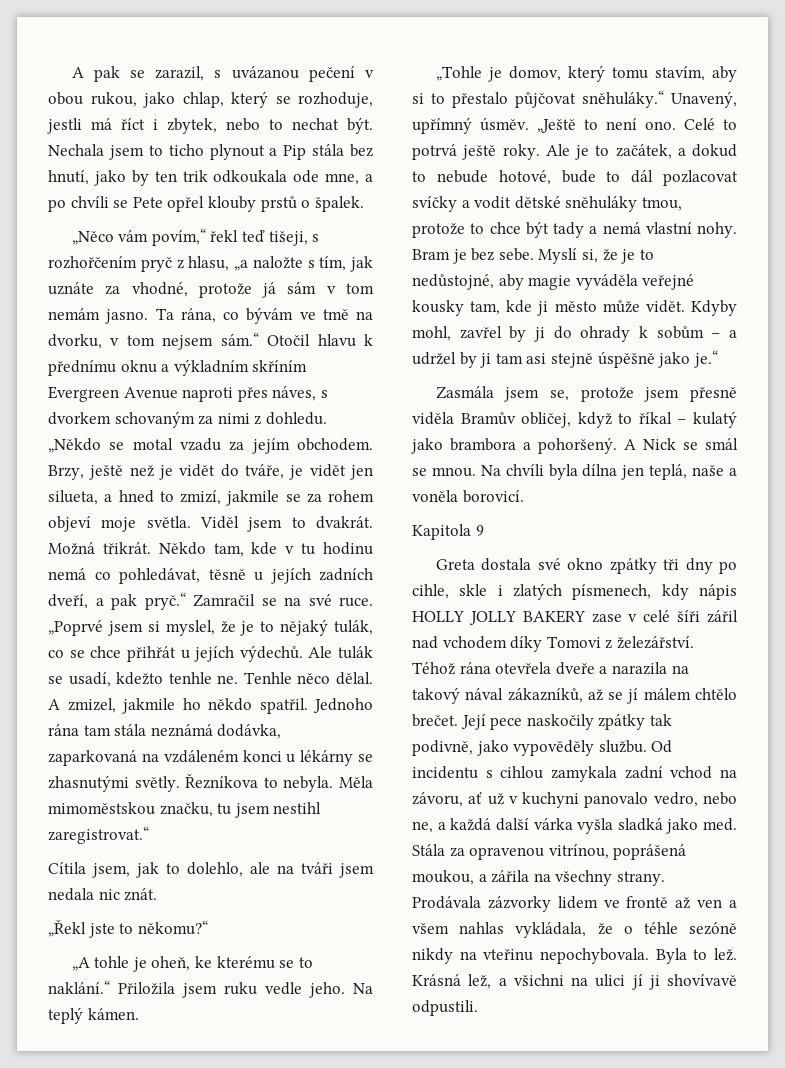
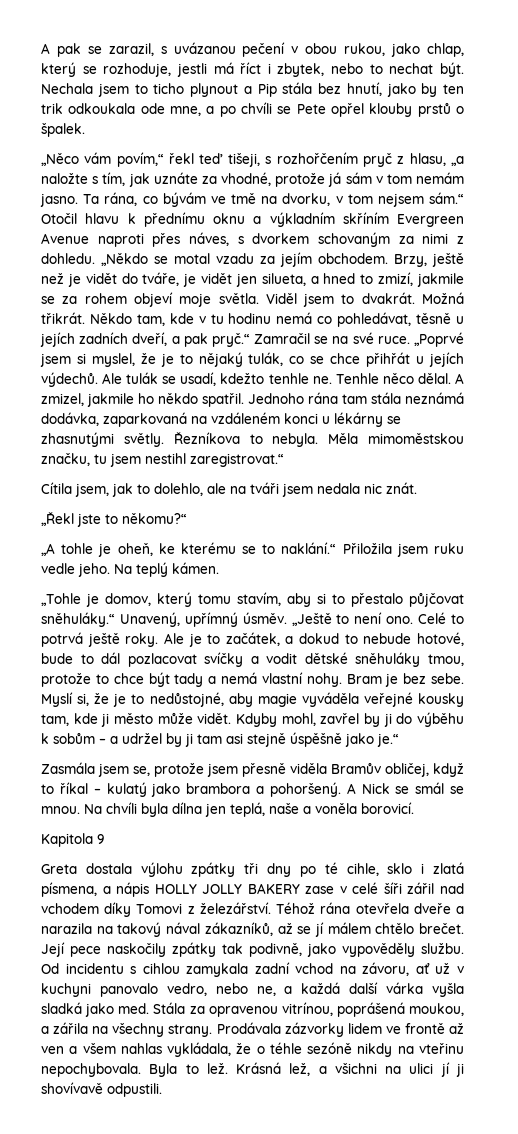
- Kdyby mohl, zavřel by ji do ohrady k sobům – a udržel by ji tam asi stejně úspěšně jako je.“
+ Kdyby mohl, zavřel by ji do výběhu k sobům – a udržel by ji tam asi stejně úspěšně jako je.“
- Greta dostala své okno zpátky tři dny po cihle, skle i zlatých písmenech, kdy nápis HOLLY JOLLY BAKERY zase v celé šíři zářil nad vchodem díky Tomovi z železářství.
+ Greta dostala výlohu zpátky tři dny po té cihle, sklo i zlatá písmena, a nápis HOLLY JOLLY BAKERY zase v celé šíři zářil nad vchodem díky Tomovi z železářství.

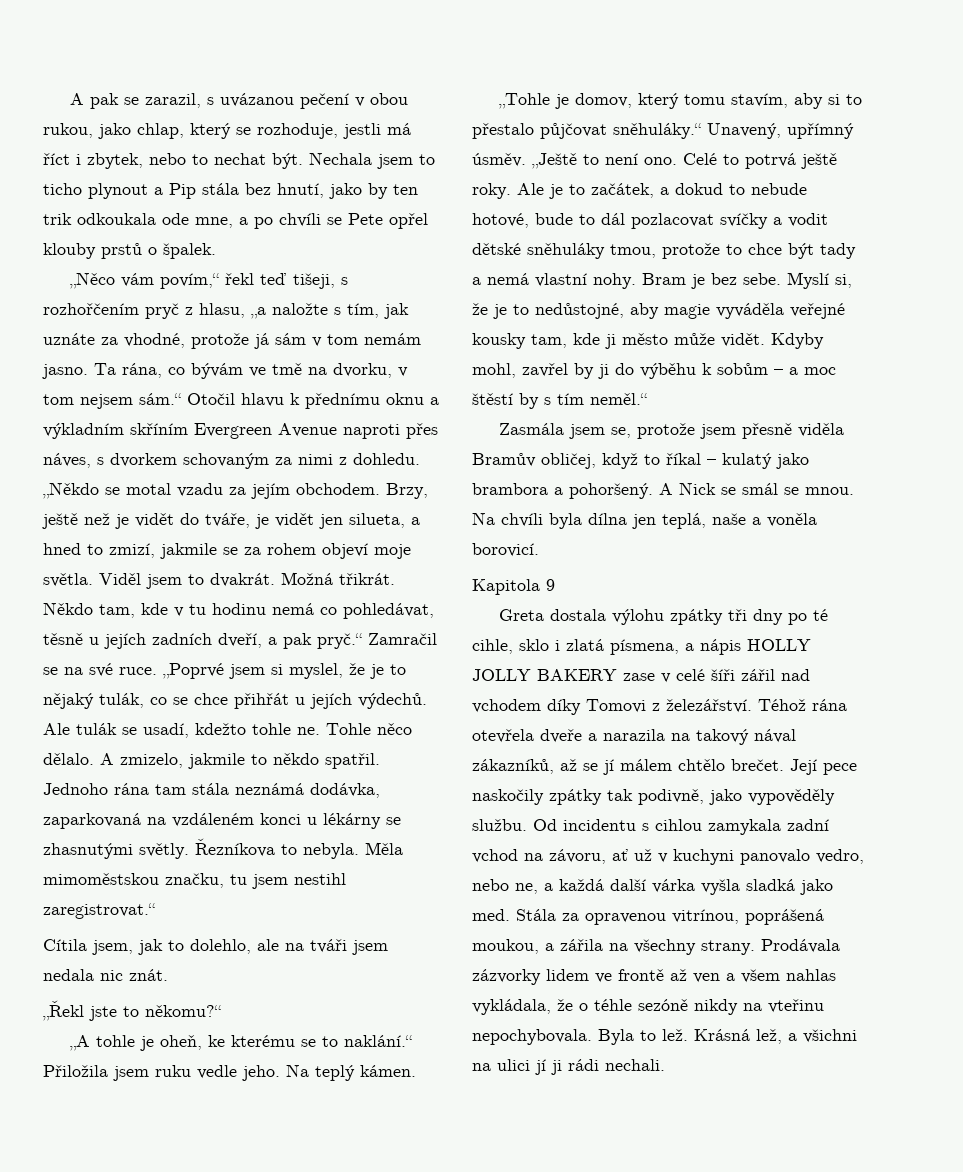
- Ale tulák se usadí, kdežto tenhle ne. Tenhle něco dělal. A zmizel, jakmile ho někdo spatřil.
+ Ale tulák se usadí, kdežto tohle ne. Tohle něco dělalo. A zmizelo, jakmile to někdo spatřil.
- Kdyby mohl, zavřel by ji do výběhu k sobům – a udržel by ji tam asi stejně úspěšně jako je.“
+ Kdyby mohl, zavřel by ji do výběhu k sobům – a moc štěstí by s tím neměl.“
- Krásná lež, a všichni na ulici jí ji shovívavě odpustili.
+ Krásná lež, a všichni na ulici jí ji rádi nechali.

